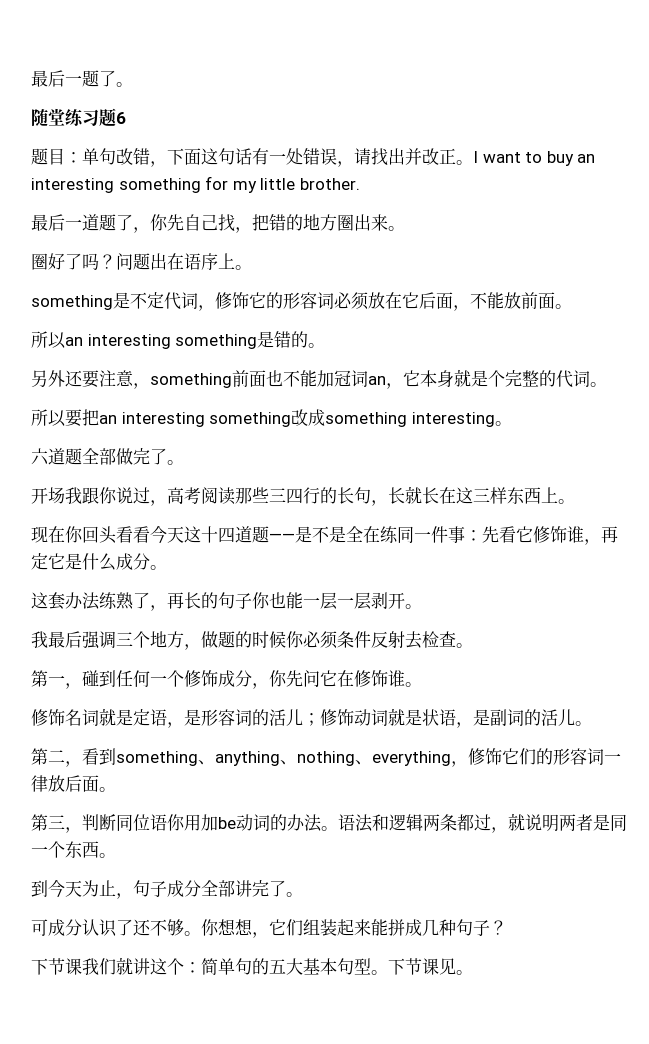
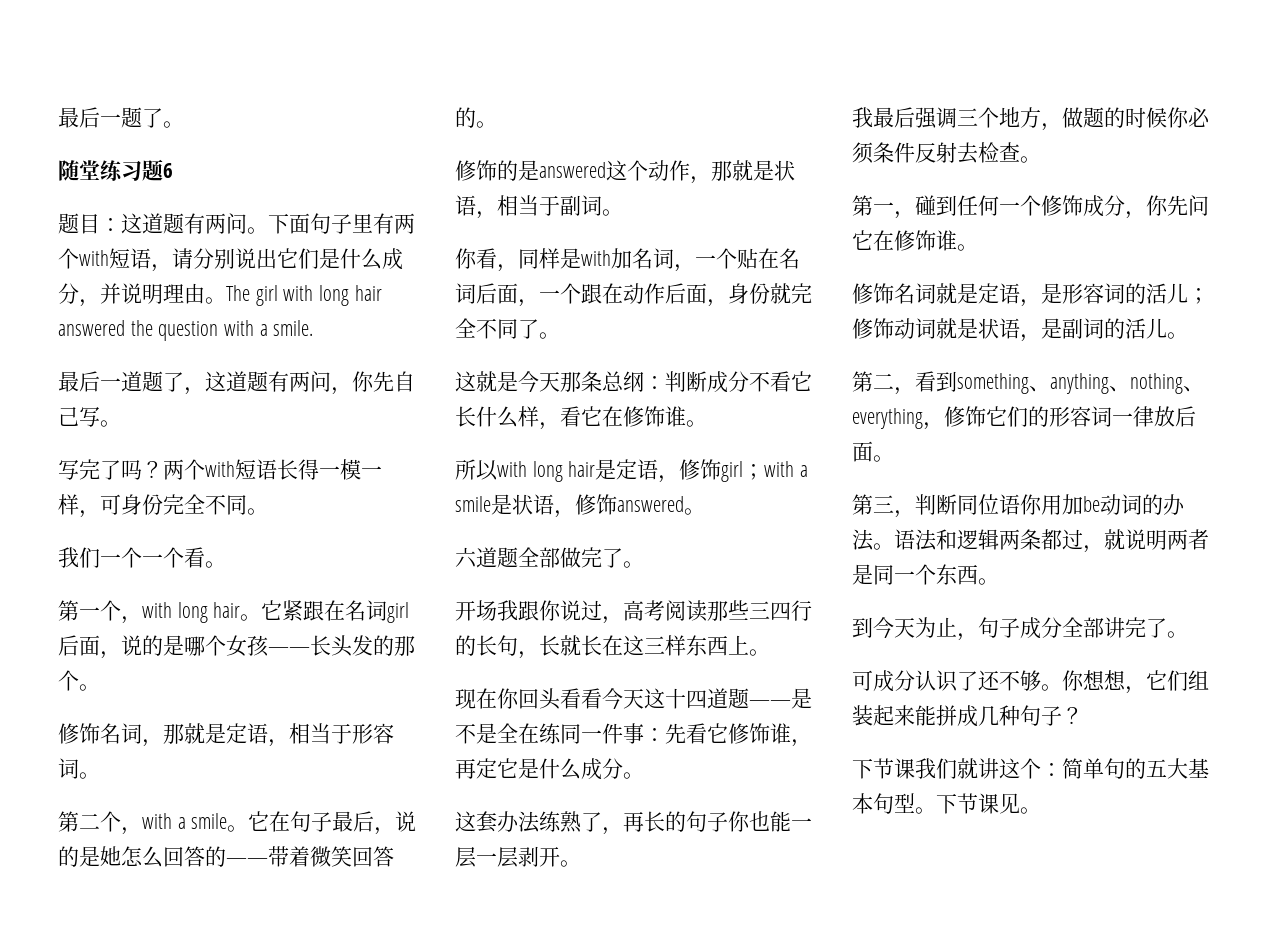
- 题目：单句改错，下面这句话有一处错误，请找出并改正。I want to buy an interesting something for my little brother.
- 最后一道题了，你先自己找，把错的地方圈出来。
- 圈好了吗？问题出在语序上。
- something是不定代词，修饰它的形容词必须放在它后面，不能放前面。
- 所以an interesting something是错的。
- 另外还要注意，something前面也不能加冠词an，它本身就是个完整的代词。
- 所以要把an interesting something改成something interesting。
+ 题目：这道题有两问。下面句子里有两个with短语，请分别说出它们是什么成分，并说明理由。The girl with long hair answered the question with a smile.
+ 最后一道题了，这道题有两问，你先自己写。
+ 写完了吗？两个with短语长得一模一样，可身份完全不同。
+ 我们一个一个看。
+ 第一个，with long hair。它紧跟在名词girl后面，说的是哪个女孩——长头发的那个。
+ 修饰名词，那就是定语，相当于形容词。
+ 第二个，with a smile。它在句子最后，说的是她怎么回答的——带着微笑回答的。
+ 修饰的是answered这个动作，那就是状语，相当于副词。
+ 你看，同样是with加名词，一个贴在名词后面，一个跟在动作后面，身份就完全不同了。
+ 这就是今天那条总纲：判断成分不看它长什么样，看它在修饰谁。
+ 所以with long hair是定语，修饰girl；with a smile是状语，修饰answered。

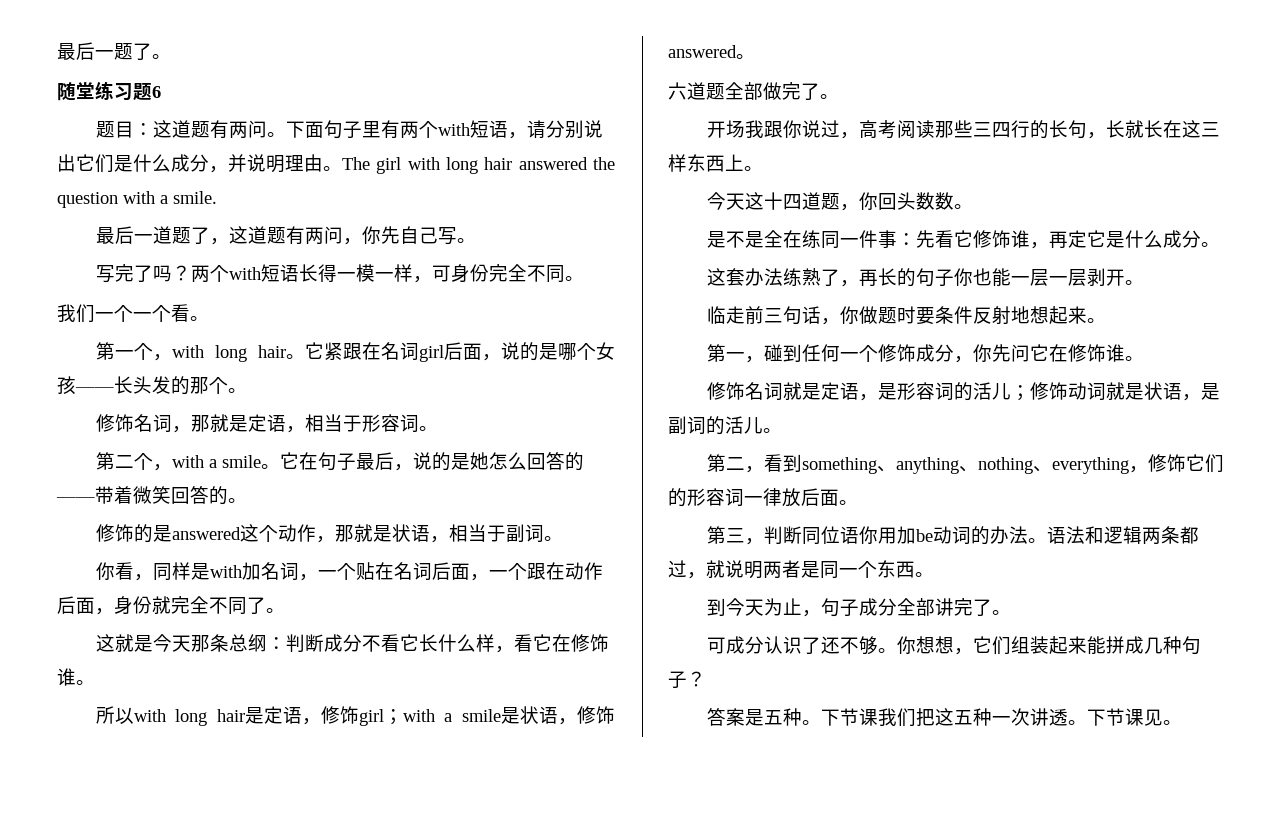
- 现在你回头看看今天这十四道题——是不是全在练同一件事：先看它修饰谁，再定它是什么成分。
+ 今天这十四道题，你回头数数。
+ 是不是全在练同一件事：先看它修饰谁，再定它是什么成分。
- 我最后强调三个地方，做题的时候你必须条件反射去检查。
+ 临走前三句话，你做题时要条件反射地想起来。
- 下节课我们就讲这个：简单句的五大基本句型。
+ 答案是五种。下节课我们把这五种一次讲透。

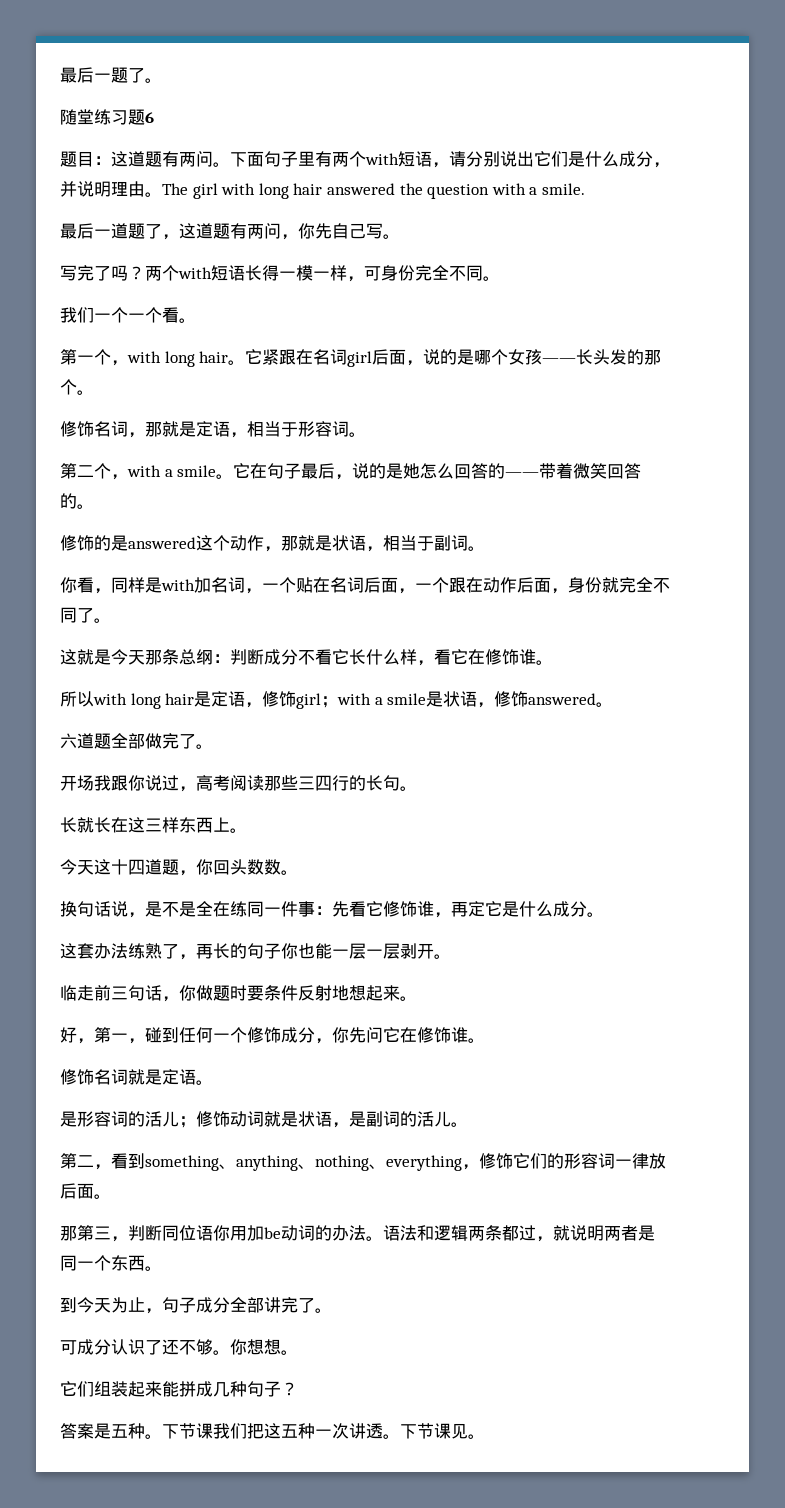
- 开场我跟你说过，高考阅读那些三四行的长句，长就长在这三样东西上。
+ 开场我跟你说过，高考阅读那些三四行的长句。
+ 长就长在这三样东西上。
- 是不是全在练同一件事：先看它修饰谁，再定它是什么成分。
+ 换句话说，是不是全在练同一件事：先看它修饰谁，再定它是什么成分。
- 第一，碰到任何一个修饰成分，你先问它在修饰谁。
+ 好，第一，碰到任何一个修饰成分，你先问它在修饰谁。
- 修饰名词就是定语，是形容词的活儿；修饰动词就是状语，是副词的活儿。
+ 修饰名词就是定语。
+ 是形容词的活儿；修饰动词就是状语，是副词的活儿。
- 第三，判断同位语你用加be动词的办法。
+ 那第三，判断同位语你用加be动词的办法。
- 你想想，它们组装起来能拼成几种句子？
+ 你想想。
+ 它们组装起来能拼成几种句子？

